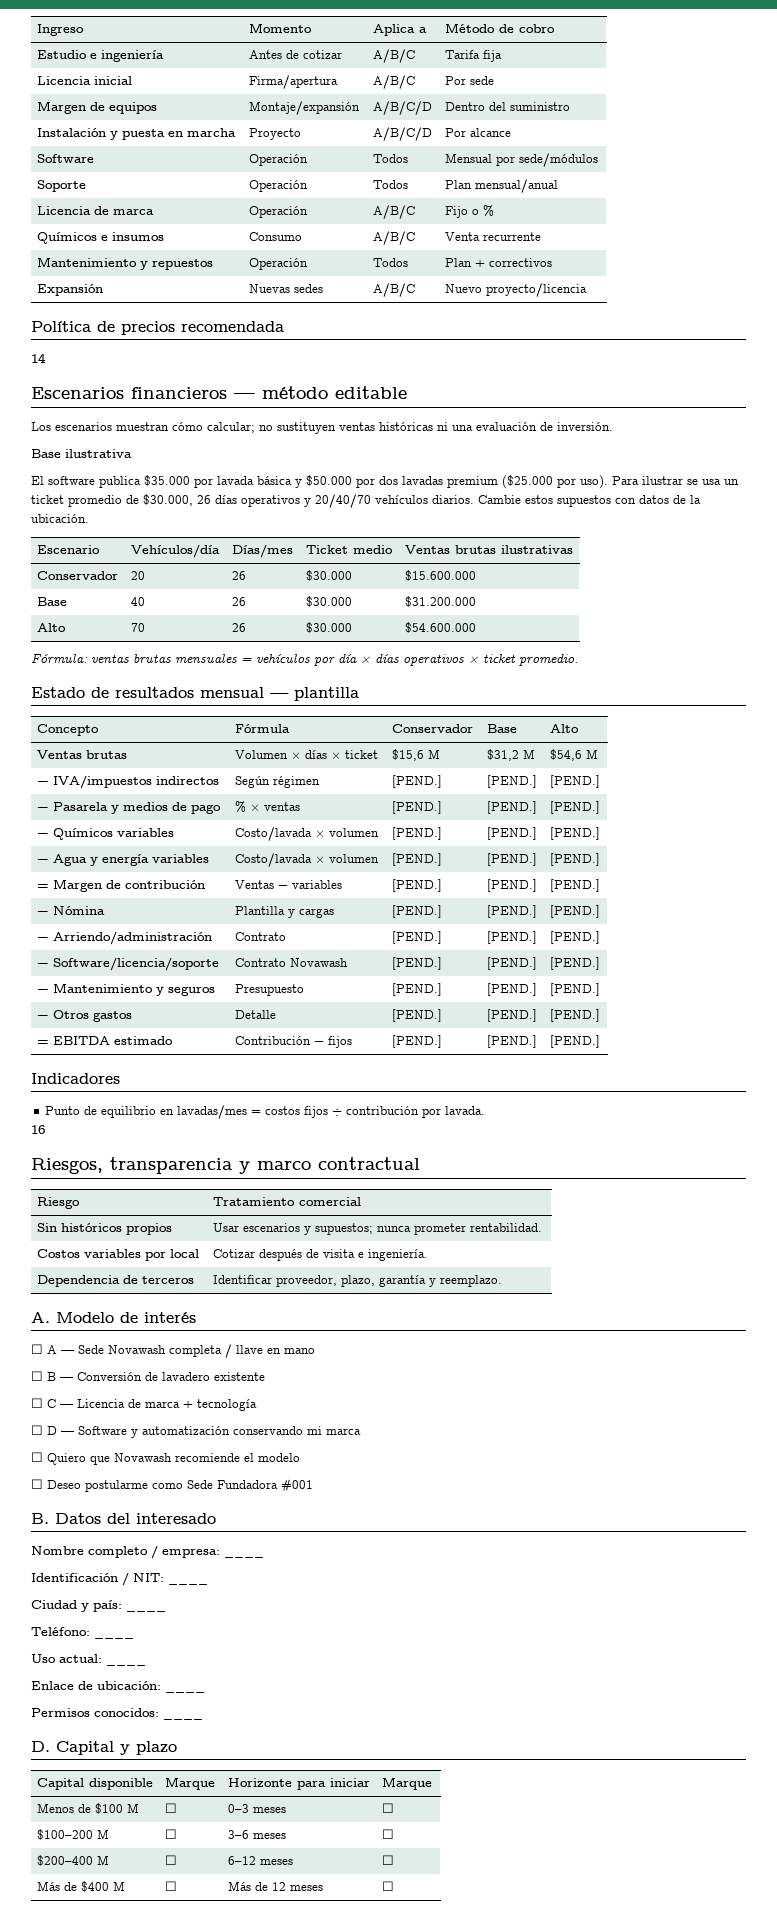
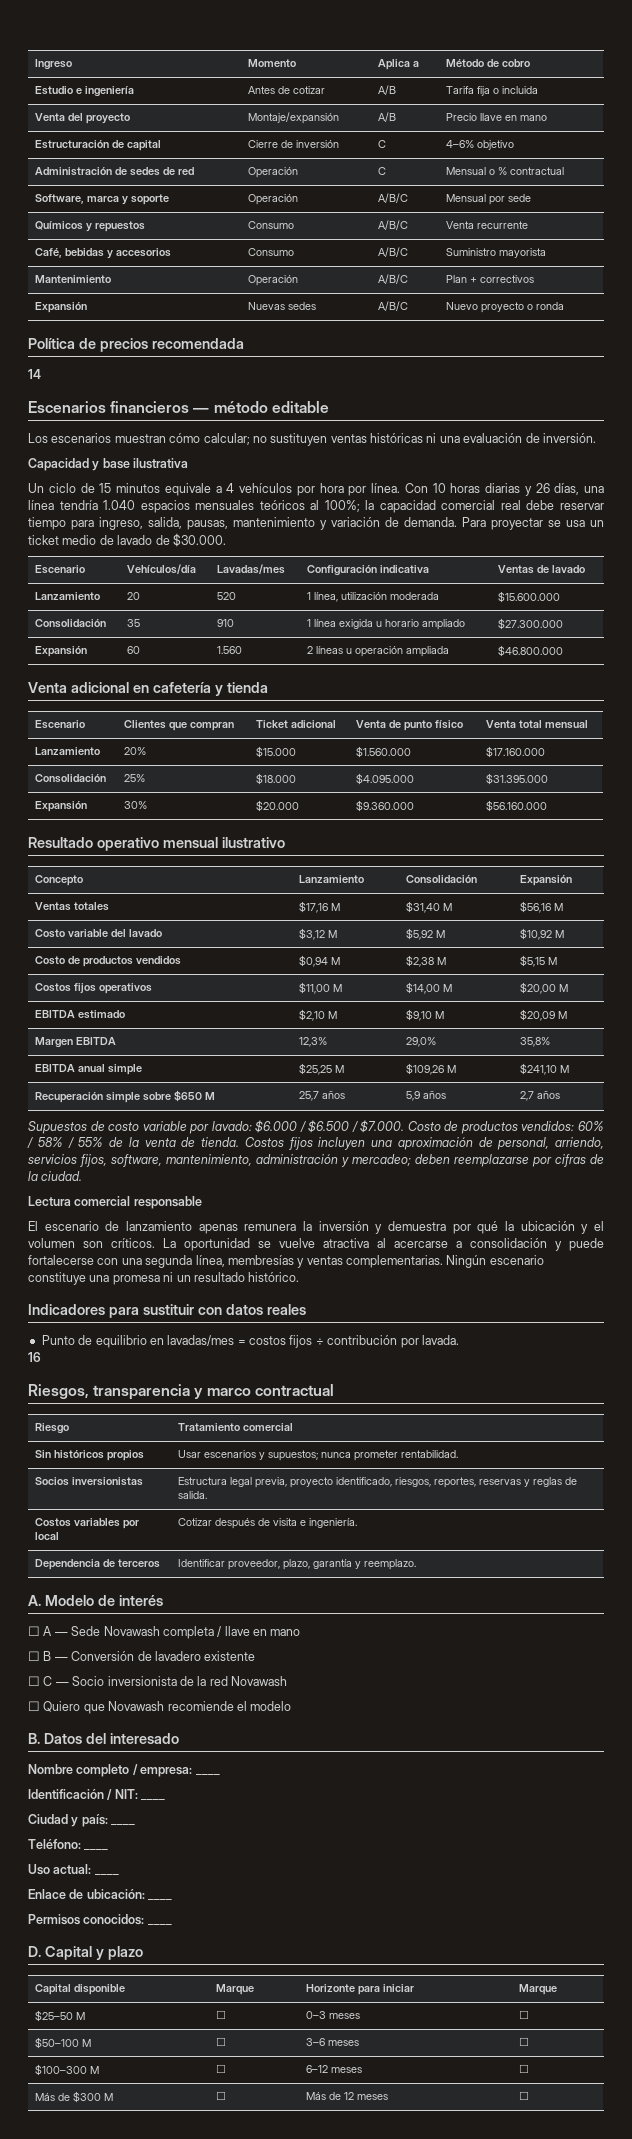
- Estudio e ingeniería | Antes de cotizar | A/B/C | Tarifa fija
- Licencia inicial | Firma/apertura | A/B/C | Por sede
- Margen de equipos | Montaje/expansión | A/B/C/D | Dentro del suministro
- Instalación y puesta en marcha | Proyecto | A/B/C/D | Por alcance
- Software | Operación | Todos | Mensual por sede/módulos
- Soporte | Operación | Todos | Plan mensual/anual
- Licencia de marca | Operación | A/B/C | Fijo o %
- Químicos e insumos | Consumo | A/B/C | Venta recurrente
+ Estudio e ingeniería | Antes de cotizar | A/B | Tarifa fija o incluida
+ Venta del proyecto | Montaje/expansión | A/B | Precio llave en mano
+ Estructuración de capital | Cierre de inversión | C | 4–6% objetivo
+ Administración de sedes de red | Operación | C | Mensual o % contractual
+ Software, marca y soporte | Operación | A/B/C | Mensual por sede
+ Químicos y repuestos | Consumo | A/B/C | Venta recurrente
- Mantenimiento y repuestos | Operación | Todos | Plan + correctivos
+ Café, bebidas y accesorios | Consumo | A/B/C | Suministro mayorista
+ Mantenimiento | Operación | A/B/C | Plan + correctivos
- Expansión | Nuevas sedes | A/B/C | Nuevo proyecto/licencia
+ Expansión | Nuevas sedes | A/B/C | Nuevo proyecto o ronda
- Base ilustrativa
- El software publica $35.000 por lavada básica y $50.000 por dos lavadas premium ($25.000 por uso). Para ilustrar se usa un ticket promedio de $30.000, 26 días operativos y 20/40/70 vehículos diarios. Cambie estos supuestos con datos de la ubicación.
- Escenario | Vehículos/día | Días/mes | Ticket medio | Ventas brutas ilustrativas
- Conservador | 20 | 26 | $30.000 | $15.600.000
- Base | 40 | 26 | $30.000 | $31.200.000
- Alto | 70 | 26 | $30.000 | $54.600.000
- Fórmula: ventas brutas mensuales = vehículos por día × días operativos × ticket promedio.
- Estado de resultados mensual — plantilla
- Concepto | Fórmula | Conservador | Base | Alto
- Ventas brutas | Volumen × días × ticket | $15,6 M | $31,2 M | $54,6 M
- − IVA/impuestos indirectos | Según régimen | [PEND.] | [PEND.] | [PEND.]
- − Pasarela y medios de pago | % × ventas | [PEND.] | [PEND.] | [PEND.]
- − Químicos variables | Costo/lavada × volumen | [PEND.] | [PEND.] | [PEND.]
- − Agua y energía variables | Costo/lavada × volumen | [PEND.] | [PEND.] | [PEND.]
- = Margen de contribución | Ventas − variables | [PEND.] | [PEND.] | [PEND.]
- − Nómina | Plantilla y cargas | [PEND.] | [PEND.] | [PEND.]
- − Arriendo/administración | Contrato | [PEND.] | [PEND.] | [PEND.]
- − Software/licencia/soporte | Contrato Novawash | [PEND.] | [PEND.] | [PEND.]
- − Mantenimiento y seguros | Presupuesto | [PEND.] | [PEND.] | [PEND.]
- − Otros gastos | Detalle | [PEND.] | [PEND.] | [PEND.]
- = EBITDA estimado | Contribución − fijos | [PEND.] | [PEND.] | [PEND.]
- Indicadores
+ Capacidad y base ilustrativa
+ Un ciclo de 15 minutos equivale a 4 vehículos por hora por línea. Con 10 horas diarias y 26 días, una línea tendría 1.040 espacios mensuales teóricos al 100%; la capacidad comercial real debe reservar tiempo para ingreso, salida, pausas, mantenimiento y variación de demanda. Para proyectar se usa un ticket medio de lavado de $30.000.
+ Escenario | Vehículos/día | Lavadas/mes | Configuración indicativa | Ventas de lavado
+ Lanzamiento | 20 | 520 | 1 línea, utilización moderada | $15.600.000
+ Consolidación | 35 | 910 | 1 línea exigida u horario ampliado | $27.300.000
+ Expansión | 60 | 1.560 | 2 líneas u operación ampliada | $46.800.000
+ Venta adicional en cafetería y tienda
+ Escenario | Clientes que compran | Ticket adicional | Venta de punto físico | Venta total mensual
+ Lanzamiento | 20% | $15.000 | $1.560.000 | $17.160.000
+ Consolidación | 25% | $18.000 | $4.095.000 | $31.395.000
+ Expansión | 30% | $20.000 | $9.360.000 | $56.160.000
+ Resultado operativo mensual ilustrativo
+ Concepto | Lanzamiento | Consolidación | Expansión
+ Ventas totales | $17,16 M | $31,40 M | $56,16 M
+ Costo variable del lavado | $3,12 M | $5,92 M | $10,92 M
+ Costo de productos vendidos | $0,94 M | $2,38 M | $5,15 M
+ Costos fijos operativos | $11,00 M | $14,00 M | $20,00 M
+ EBITDA estimado | $2,10 M | $9,10 M | $20,09 M
+ Margen EBITDA | 12,3% | 29,0% | 35,8%
+ EBITDA anual simple | $25,25 M | $109,26 M | $241,10 M
+ Recuperación simple sobre $650 M | 25,7 años | 5,9 años | 2,7 años
+ Supuestos de costo variable por lavado: $6.000 / $6.500 / $7.000. Costo de productos vendidos: 60% / 58% / 55% de la venta de tienda. Costos fijos incluyen una aproximación de personal, arriendo, servicios fijos, software, mantenimiento, administración y mercadeo; deben reemplazarse por cifras de la ciudad.
+ Lectura comercial responsable
+ El escenario de lanzamiento apenas remunera la inversión y demuestra por qué la ubicación y el volumen son críticos. La oportunidad se vuelve atractiva al acercarse a consolidación y puede fortalecerse con una segunda línea, membresías y ventas complementarias. Ningún escenario constituye una promesa ni un resultado histórico.
+ Indicadores para sustituir con datos reales
+ Socios inversionistas | Estructura legal previa, proyecto identificado, riesgos, reportes, reservas y reglas de salida.
- ☐ C — Licencia de marca + tecnología
- ☐ D — Software y automatización conservando mi marca
+ ☐ C — Socio inversionista de la red Novawash
- ☐ Deseo postularme como Sede Fundadora #001
- Menos de $100 M | ☐ | 0–3 meses | ☐
+ $25–50 M | ☐ | 0–3 meses | ☐
- $100–200 M | ☐ | 3–6 meses | ☐
+ $50–100 M | ☐ | 3–6 meses | ☐
- $200–400 M | ☐ | 6–12 meses | ☐
+ $100–300 M | ☐ | 6–12 meses | ☐
- Más de $400 M | ☐ | Más de 12 meses | ☐
+ Más de $300 M | ☐ | Más de 12 meses | ☐

